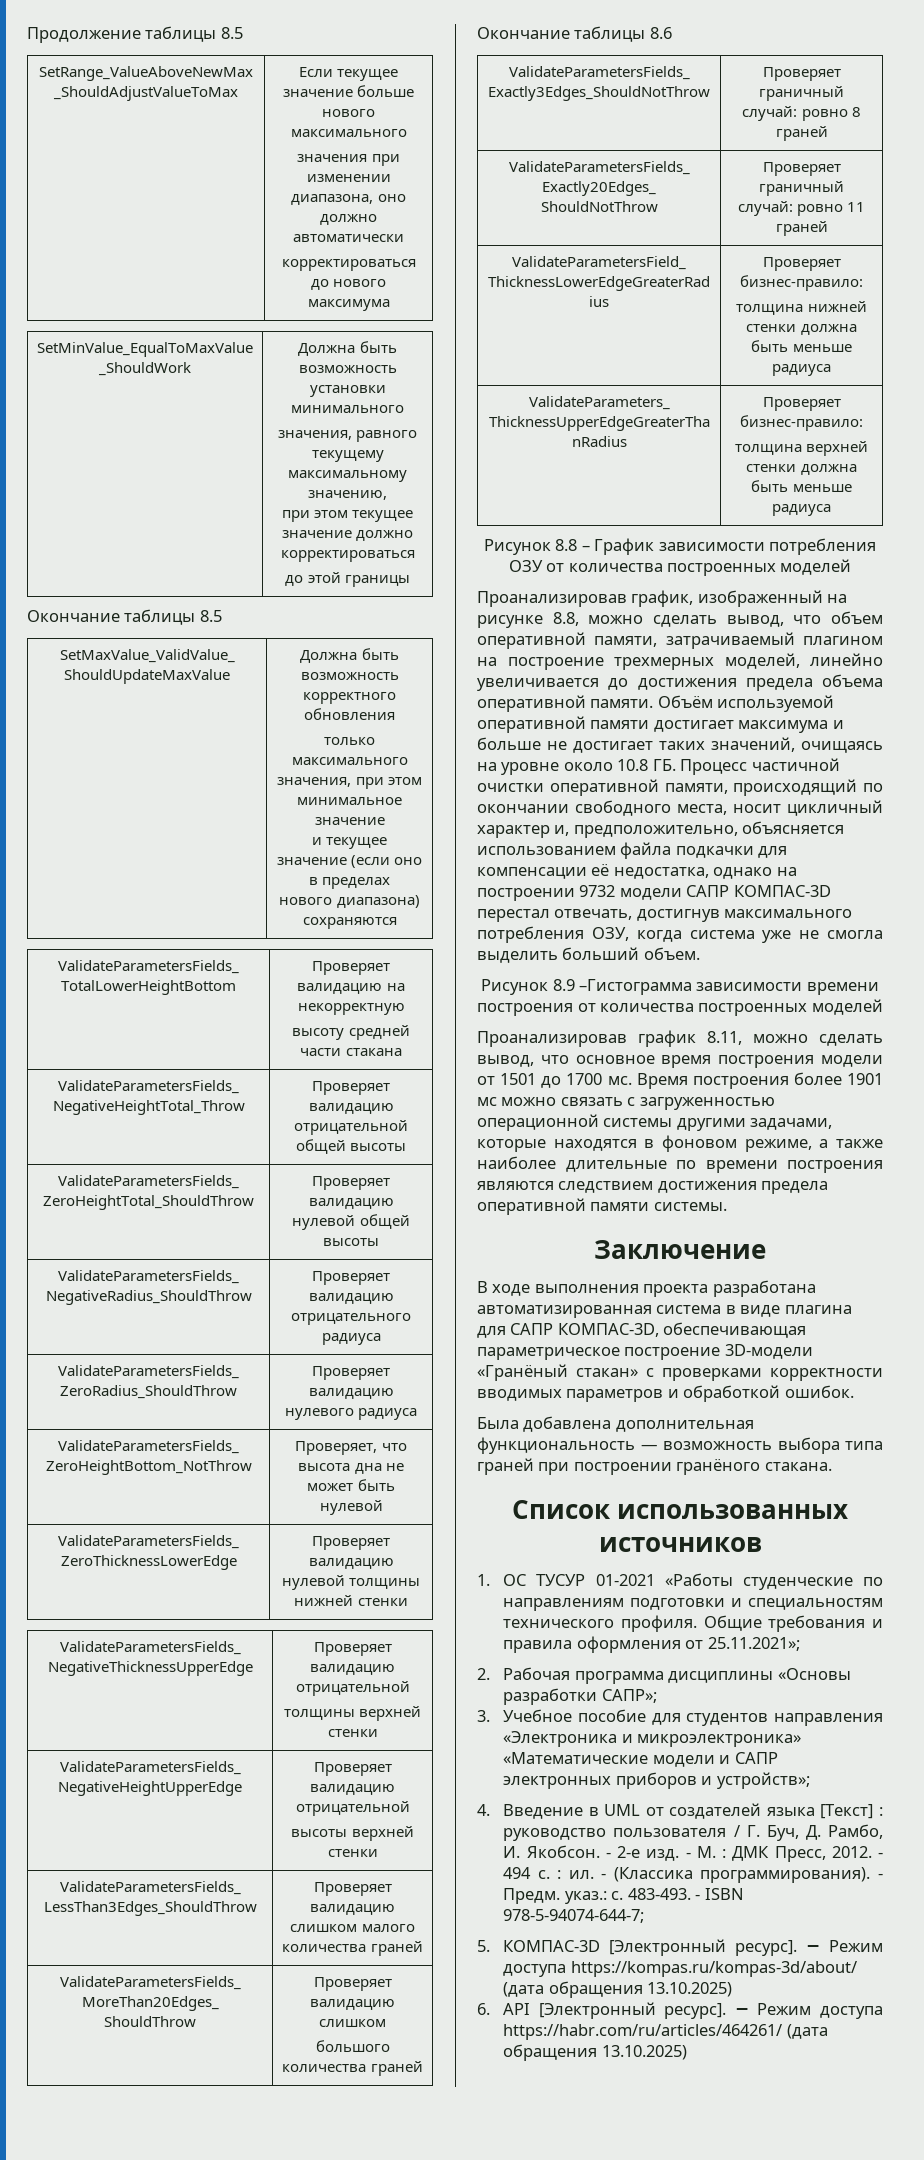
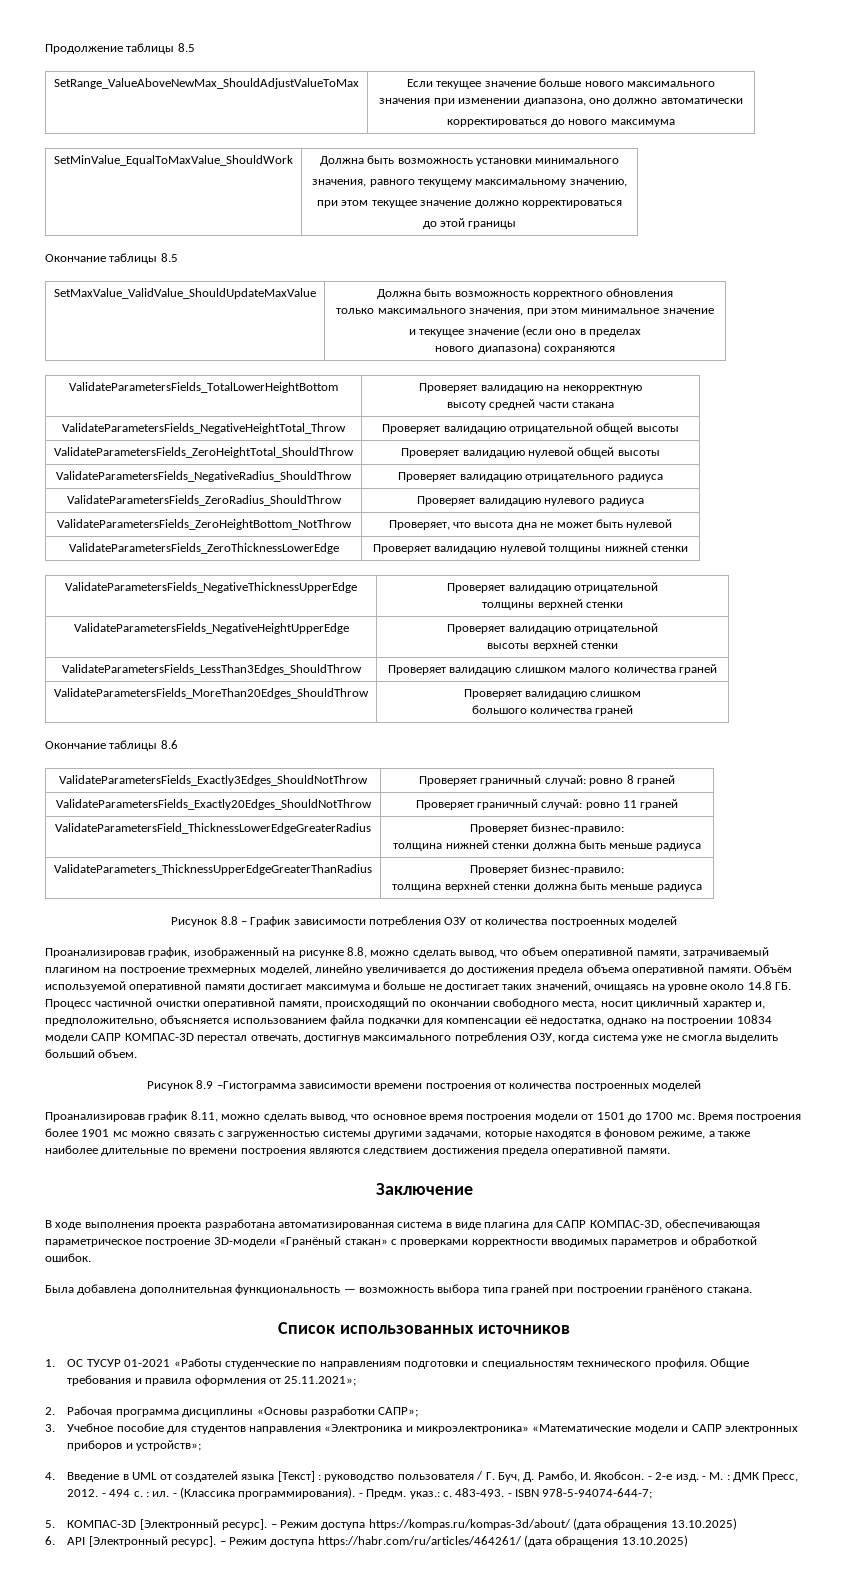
- Объём используемой оперативной памяти достигает максимума и больше не достигает таких значений, очищаясь на уровне около 10.8 ГБ. Процесс частичной очистки оперативной памяти, происходящий по окончании свободного места, носит цикличный характер и, предположительно, объясняется использованием файла подкачки для компенсации её недостатка, однако на построении 9732 модели САПР КОМПАС-3D перестал отвечать, достигнув максимального потребления ОЗУ, когда система уже не смогла выделить больший объем.
+ Объём используемой оперативной памяти достигает максимума и больше не достигает таких значений, очищаясь на уровне около 14.8 ГБ. Процесс частичной очистки оперативной памяти, происходящий по окончании свободного места, носит цикличный характер и, предположительно, объясняется использованием файла подкачки для компенсации её недостатка, однако на построении 10834 модели САПР КОМПАС-3D перестал отвечать, достигнув максимального потребления ОЗУ, когда система уже не смогла выделить больший объем.
- Время построения более 1901 мс можно связать с загруженностью операционной системы другими задачами, которые находятся в фоновом режиме, а также наиболее длительные по времени построения являются следствием достижения предела оперативной памяти системы.
+ Время построения более 1901 мс можно связать с загруженностью системы другими задачами, которые находятся в фоновом режиме, а также наиболее длительные по времени построения являются следствием достижения предела оперативной памяти.

